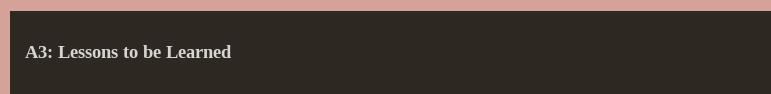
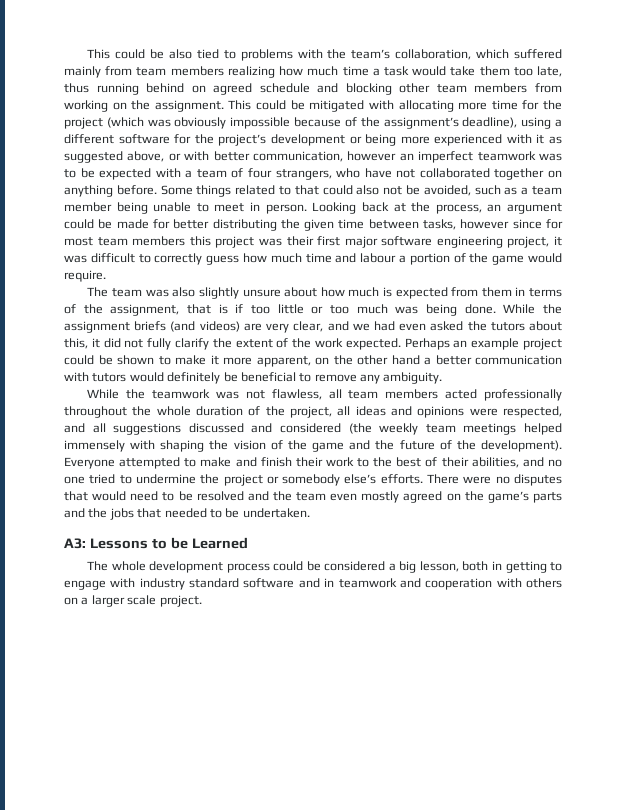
+ This could be also tied to problems with the team’s collaboration, which suffered mainly from team members realizing how much time a task would take them too late, thus running behind on agreed schedule and blocking other team members from working on the assignment. This could be mitigated with allocating more time for the project (which was obviously impossible because of the assignment’s deadline), using a different software for the project’s development or being more experienced with it as suggested above, or with better communication, however an imperfect teamwork was to be expected with a team of four strangers, who have not collaborated together on anything before. Some things related to that could also not be avoided, such as a team member being unable to meet in person. Looking back at the process, an argument could be made for better distributing the given time between tasks, however since for most team members this project was their first major software engineering project, it was difficult to correctly guess how much time and labour a portion of the game would require.
+ The team was also slightly unsure about how much is expected from them in terms of the assignment, that is if too little or too much was being done. While the assignment briefs (and videos) are very clear, and we had even asked the tutors about this, it did not fully clarify the extent of the work expected. Perhaps an example project could be shown to make it more apparent, on the other hand a better communication with tutors would definitely be beneficial to remove any ambiguity.
+ While the teamwork was not flawless, all team members acted professionally throughout the whole duration of the project, all ideas and opinions were respected, and all suggestions discussed and considered (the weekly team meetings helped immensely with shaping the vision of the game and the future of the development). Everyone attempted to make and finish their work to the best of their abilities, and no one tried to undermine the project or somebody else’s efforts. There were no disputes that would need to be resolved and the team even mostly agreed on the game’s parts and the jobs that needed to be undertaken.
+ The whole development process could be considered a big lesson, both in getting to engage with industry standard software and in teamwork and cooperation with others on a larger scale project.

